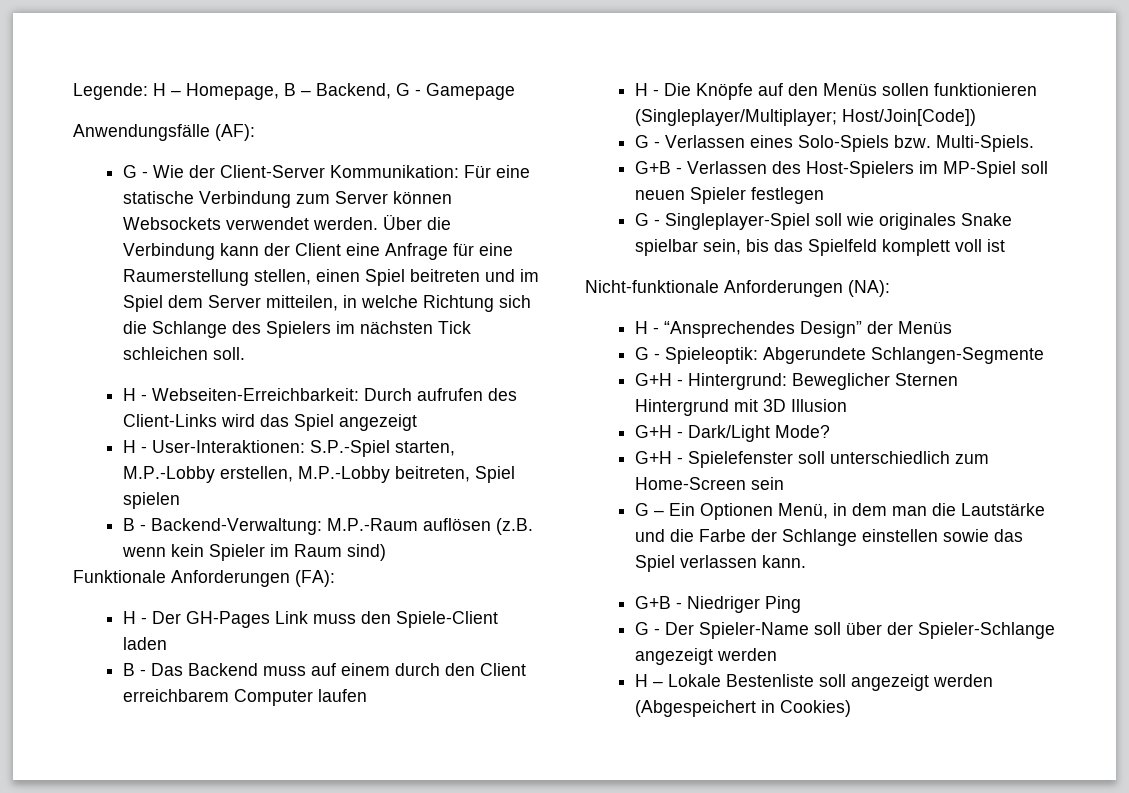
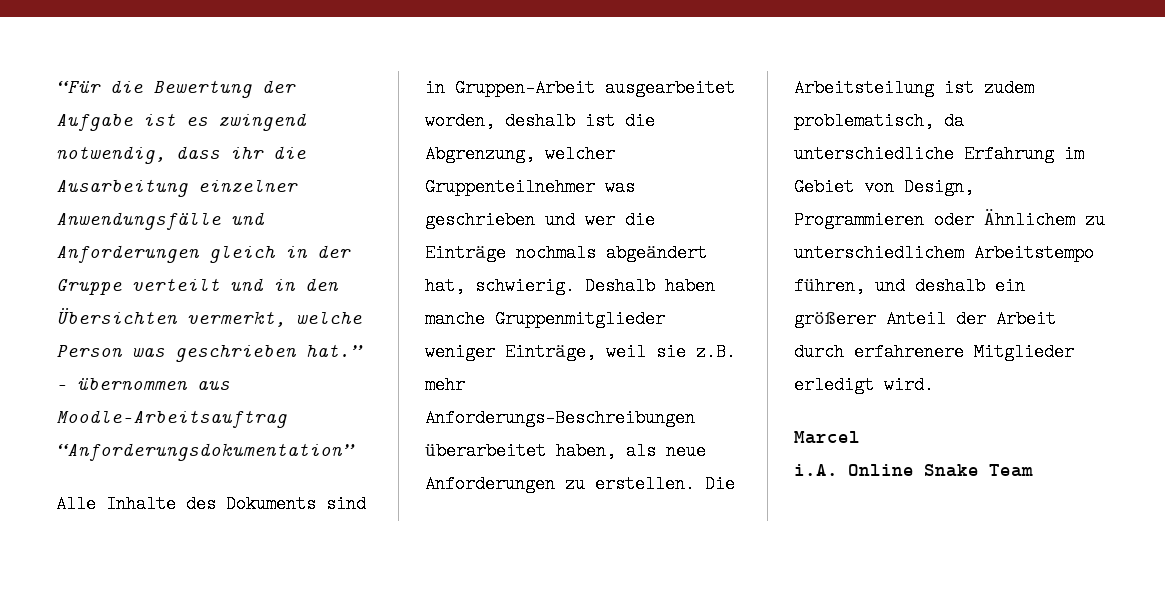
- Legende: H – Homepage, B – Backend, G - Gamepage
- Anwendungsfälle (AF):
- G - Wie der Client-Server Kommunikation: Für eine statische Verbindung zum Server können Websockets verwendet werden. Über die Verbindung kann der Client eine Anfrage für eine Raumerstellung stellen, einen Spiel beitreten und im Spiel dem Server mitteilen, in welche Richtung sich die Schlange des Spielers im nächsten Tick schleichen soll.
- H - Webseiten-Erreichbarkeit: Durch aufrufen des Client-Links wird das Spiel angezeigt
- H - User-Interaktionen: S.P.-Spiel starten, M.P.-Lobby erstellen, M.P.-Lobby beitreten, Spiel spielen
- B - Backend-Verwaltung: M.P.-Raum auflösen (z.B. wenn kein Spieler im Raum sind)
- Funktionale Anforderungen (FA):
- H - Der GH-Pages Link muss den Spiele-Client laden
- B - Das Backend muss auf einem durch den Client erreichbarem Computer laufen
- H - Die Knöpfe auf den Menüs sollen funktionieren (Singleplayer/Multiplayer; Host/Join[Code])
- G - Verlassen eines Solo-Spiels bzw. Multi-Spiels.
- G+B - Verlassen des Host-Spielers im MP-Spiel soll neuen Spieler festlegen
- G - Singleplayer-Spiel soll wie originales Snake spielbar sein, bis das Spielfeld komplett voll ist
- Nicht-funktionale Anforderungen (NA):
- H - “Ansprechendes Design” der Menüs
- G - Spieleoptik: Abgerundete Schlangen-Segmente
- G+H - Hintergrund: Beweglicher Sternen Hintergrund mit 3D Illusion
- G+H - Dark/Light Mode?
- G+H - Spielefenster soll unterschiedlich zum Home-Screen sein
- G – Ein Optionen Menü, in dem man die Lautstärke und die Farbe der Schlange einstellen sowie das Spiel verlassen kann.
- G+B - Niedriger Ping
- G - Der Spieler-Name soll über der Spieler-Schlange angezeigt werden
- H – Lokale Bestenliste soll angezeigt werden (Abgespeichert in Cookies)
+ “Für die Bewertung der Aufgabe ist es zwingend notwendig, dass ihr die Ausarbeitung einzelner Anwendungsfälle und Anforderungen gleich in der Gruppe verteilt und in den Übersichten vermerkt, welche Person was geschrieben hat.” - übernommen aus Moodle-Arbeitsauftrag “Anforderungsdokumentation”
+ Alle Inhalte des Dokuments sind in Gruppen-Arbeit ausgearbeitet worden, deshalb ist die Abgrenzung, welcher Gruppenteilnehmer was geschrieben und wer die Einträge nochmals abgeändert hat, schwierig. Deshalb haben manche Gruppenmitglieder weniger Einträge, weil sie z.B. mehr Anforderungs-Beschreibungen überarbeitet haben, als neue Anforderungen zu erstellen. Die Arbeitsteilung ist zudem problematisch, da unterschiedliche Erfahrung im Gebiet von Design, Programmieren oder Ähnlichem zu unterschiedlichem Arbeitstempo führen, und deshalb ein größerer Anteil der Arbeit durch erfahrenere Mitglieder erledigt wird.
+ Marcel
+ i.A. Online Snake Team

